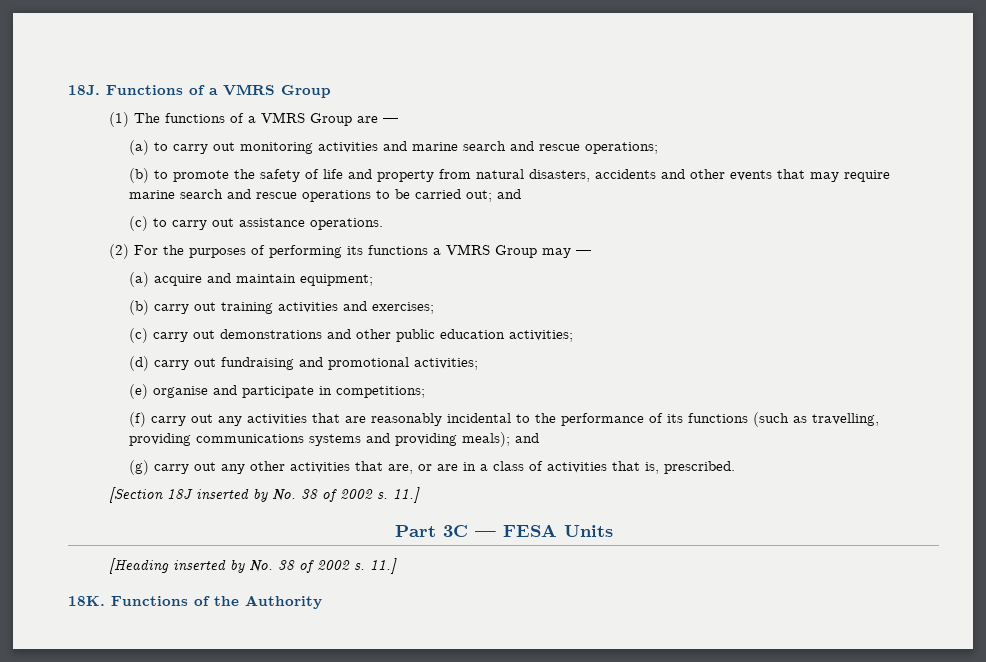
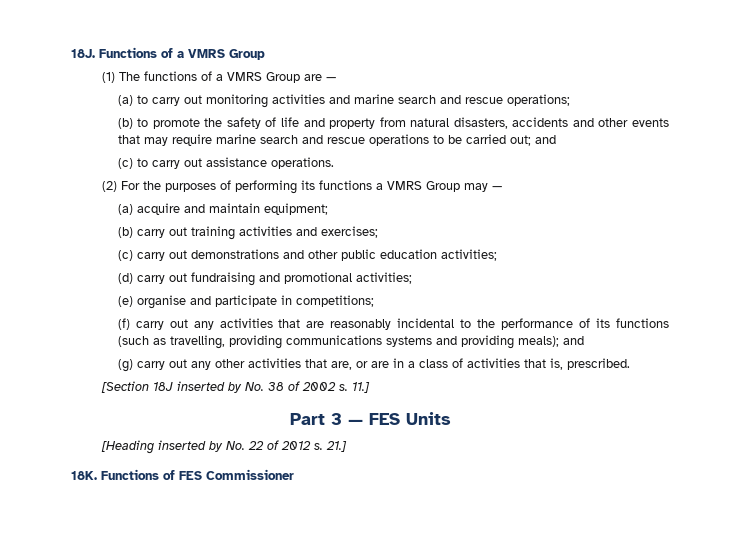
- Part 3C — FESA Units
+ Part 3 — FES Units
- [Heading inserted by No. 38 of 2002 s. 11.]
+ [Heading inserted by No. 22 of 2012 s. 21.]
- Functions of the Authority
+ Functions of FES Commissioner

